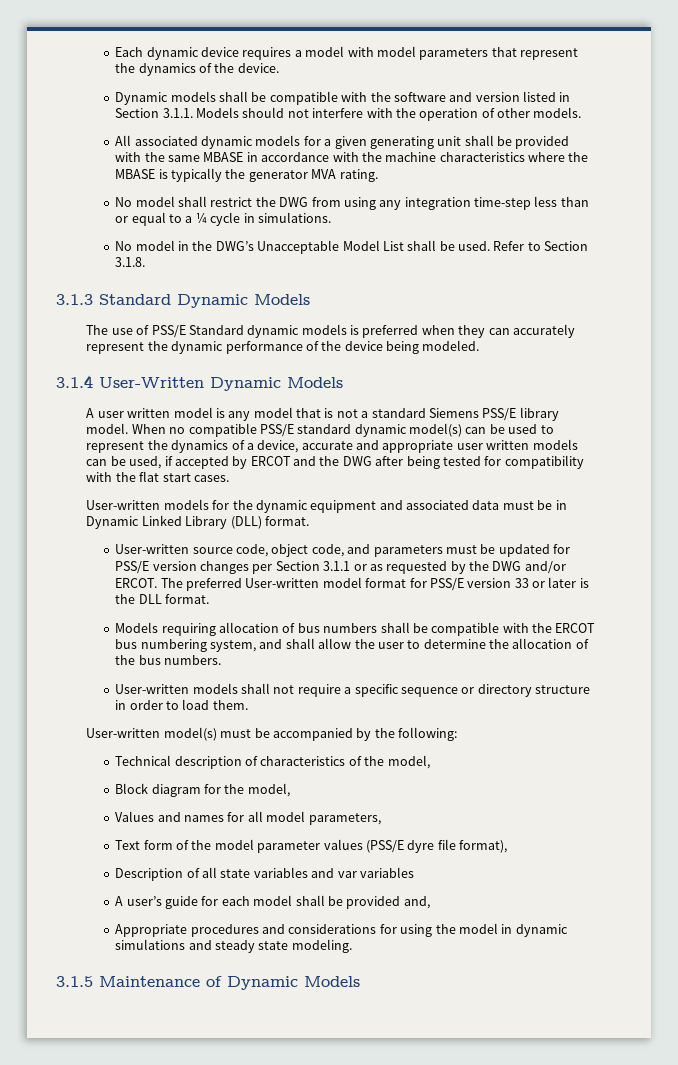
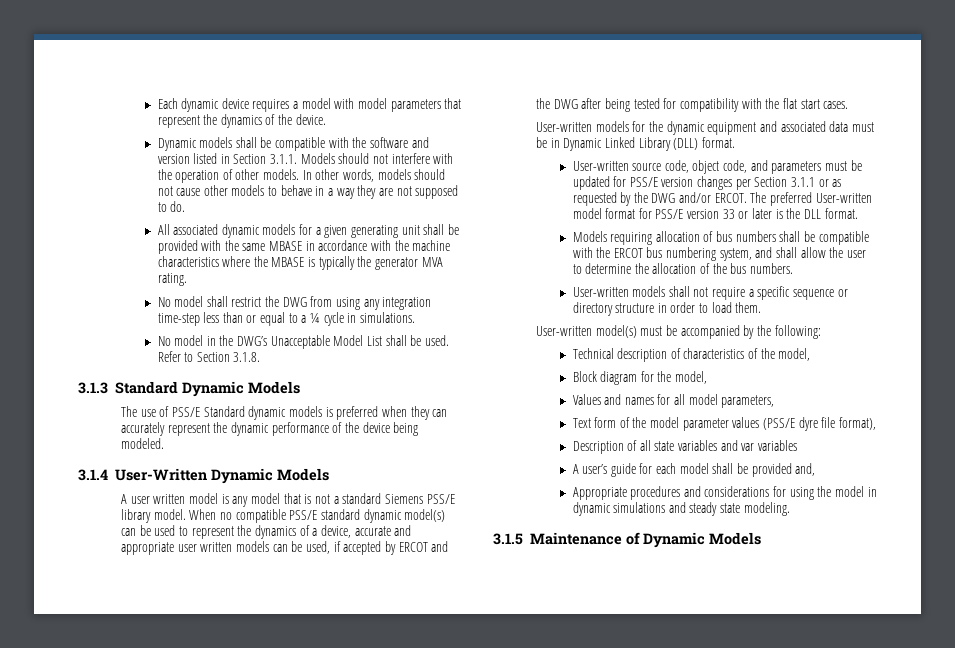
+ In other words, models should not cause other models to behave in a way they are not supposed to do.

